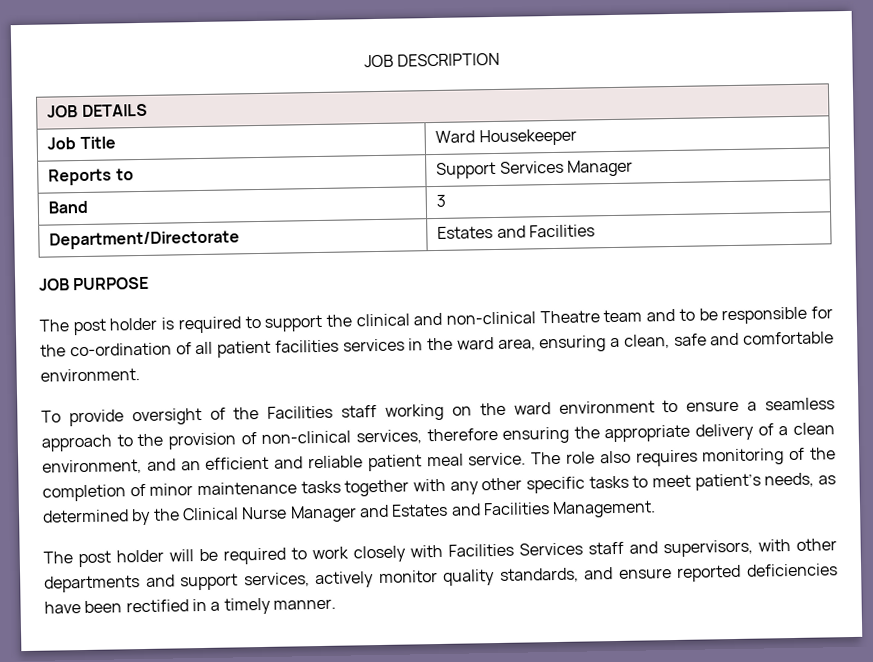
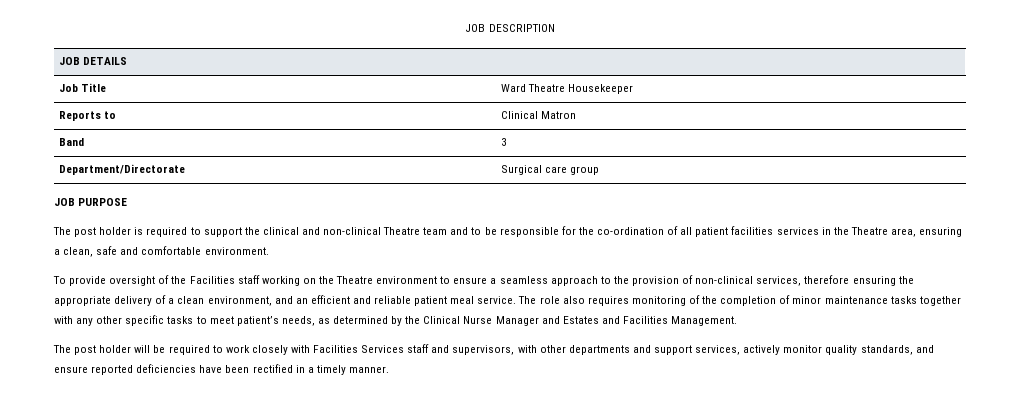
- Job Title | Ward Housekeeper
+ Job Title | Ward Theatre Housekeeper
- Reports to | Support Services Manager
+ Reports to | Clinical Matron
- Department/Directorate | Estates and Facilities
+ Department/Directorate | Surgical care group
- The post holder is required to support the clinical and non-clinical Theatre team and to be responsible for the co-ordination of all patient facilities services in the ward area, ensuring a clean, safe and comfortable environment.
+ The post holder is required to support the clinical and non-clinical Theatre team and to be responsible for the co-ordination of all patient facilities services in the Theatre area, ensuring a clean, safe and comfortable environment.
- To provide oversight of the Facilities staff working on the ward environment to ensure a seamless approach to the provision of non-clinical services, therefore ensuring the appropriate delivery of a clean environment, and an efficient and reliable patient meal service.
+ To provide oversight of the Facilities staff working on the Theatre environment to ensure a seamless approach to the provision of non-clinical services, therefore ensuring the appropriate delivery of a clean environment, and an efficient and reliable patient meal service.

